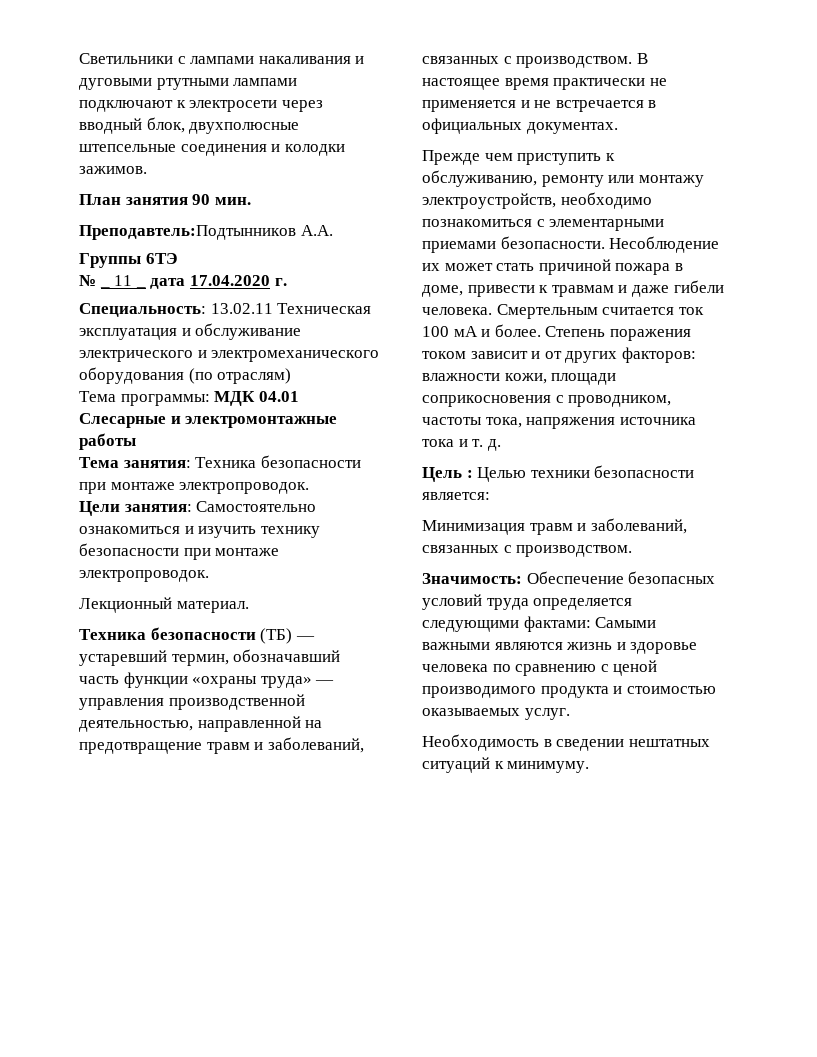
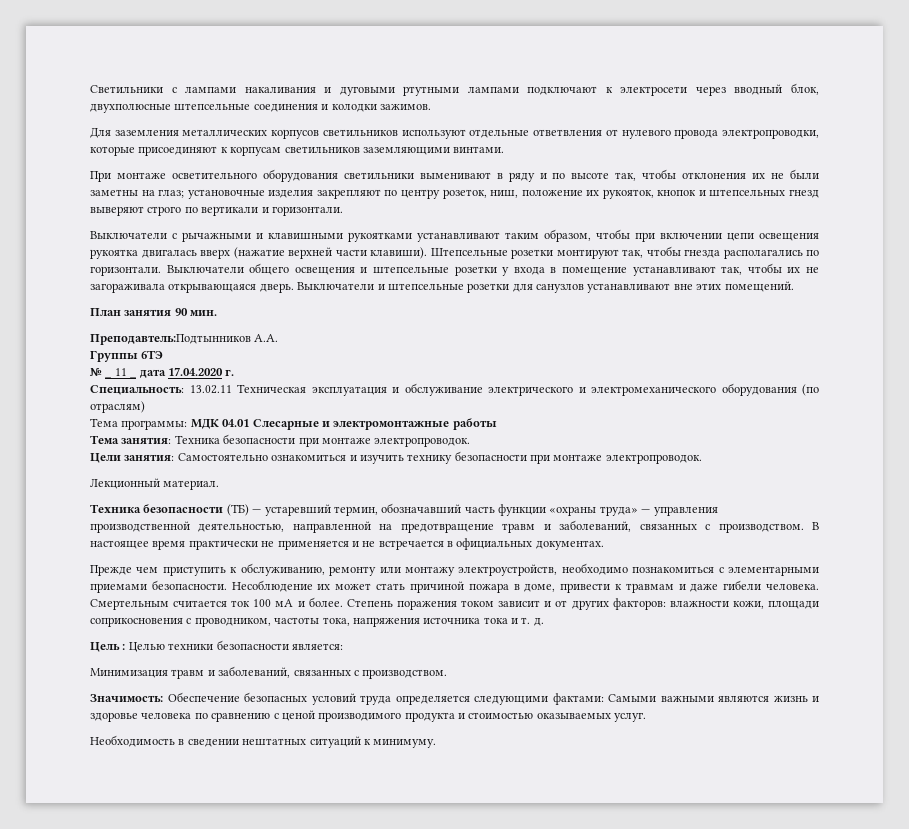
+ Для заземления металлических корпусов светильников используют отдельные ответвления от нулевого провода электропроводки, которые присоединяют к корпусам светильников заземляющими винтами.
+ При монтаже осветительного оборудования светильники выменивают в ряду и по высоте так, чтобы отклонения их не были заметны на глаз; установочные изделия закрепляют по центру розеток, ниш, положение их рукояток, кнопок и штепсельных гнезд выверяют строго по вертикали и горизонтали.
+ Выключатели с рычажными и клавишными рукоятками устанавливают таким образом, чтобы при включении цепи освещения рукоятка двигалась вверх (нажатие верхней части клавиши). Штепсельные розетки монтируют так, чтобы гнезда располагались по горизонтали. Выключатели общего освещения и штепсельные розетки у входа в помещение устанавливают так, чтобы их не загораживала открывающаяся дверь. Выключатели и штепсельные розетки для санузлов устанавливают вне этих помещений.

